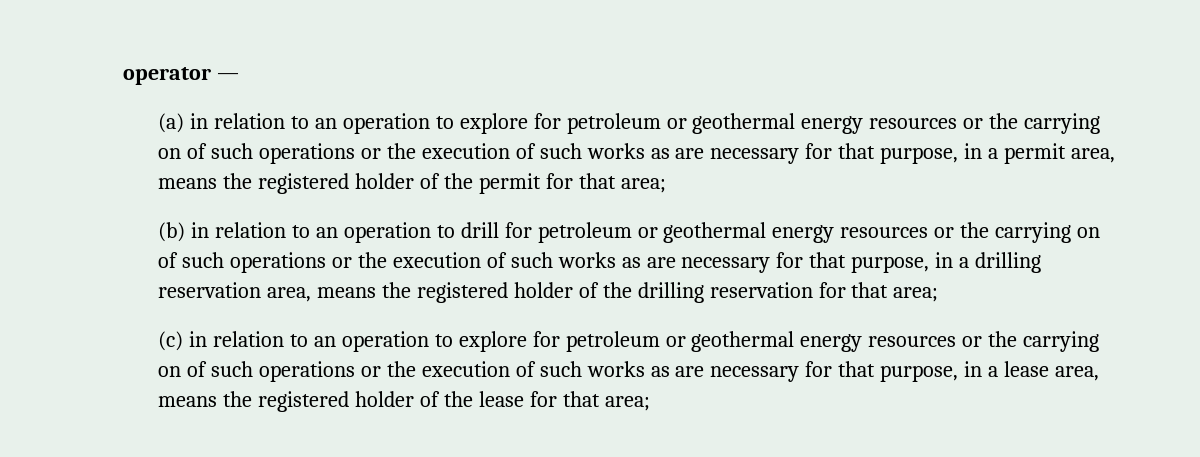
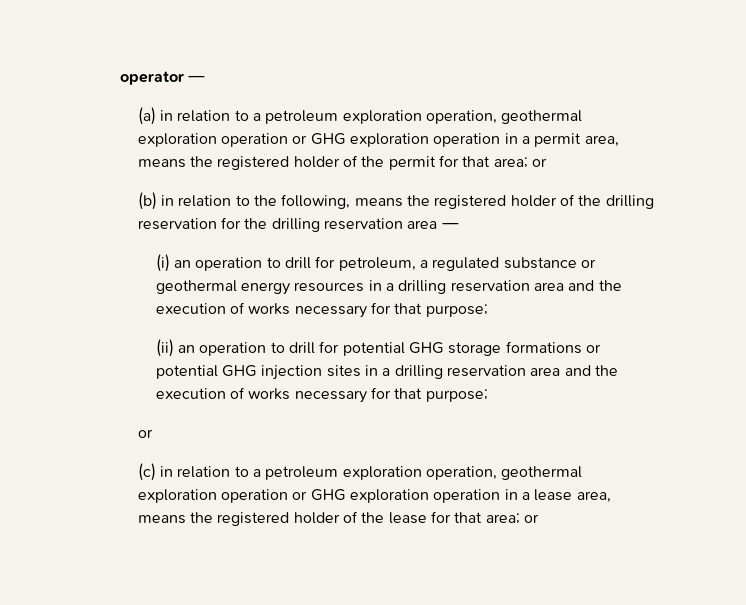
- (a) in relation to an operation to explore for petroleum or geothermal energy resources or the carrying on of such operations or the execution of such works as are necessary for that purpose, in a permit area, means the registered holder of the permit for that area;
+ (a) in relation to a petroleum exploration operation, geothermal exploration operation or GHG exploration operation in a permit area, means the registered holder of the permit for that area; or
- (b) in relation to an operation to drill for petroleum or geothermal energy resources or the carrying on of such operations or the execution of such works as are necessary for that purpose, in a drilling reservation area, means the registered holder of the drilling reservation for that area;
- (c) in relation to an operation to explore for petroleum or geothermal energy resources or the carrying on of such operations or the execution of such works as are necessary for that purpose, in a lease area, means the registered holder of the lease for that area;
+ (b) in relation to the following, means the registered holder of the drilling reservation for the drilling reservation area —
+ (i) an operation to drill for petroleum, a regulated substance or geothermal energy resources in a drilling reservation area and the execution of works necessary for that purpose;
+ (ii) an operation to drill for potential GHG storage formations or potential GHG injection sites in a drilling reservation area and the execution of works necessary for that purpose;
+ or
+ (c) in relation to a petroleum exploration operation, geothermal exploration operation or GHG exploration operation in a lease area, means the registered holder of the lease for that area; or

